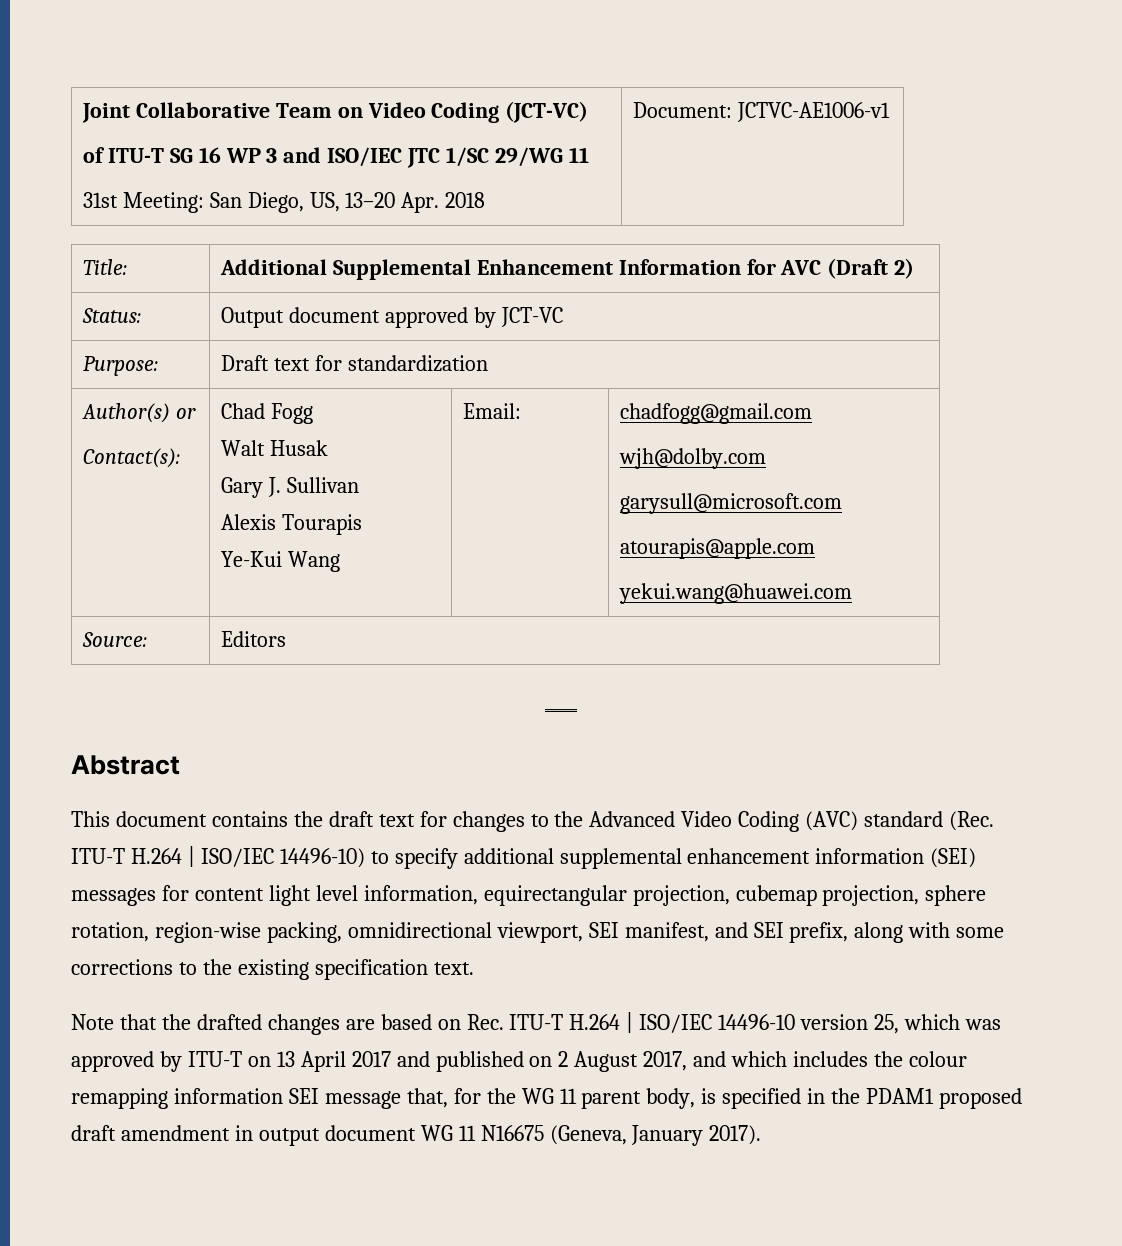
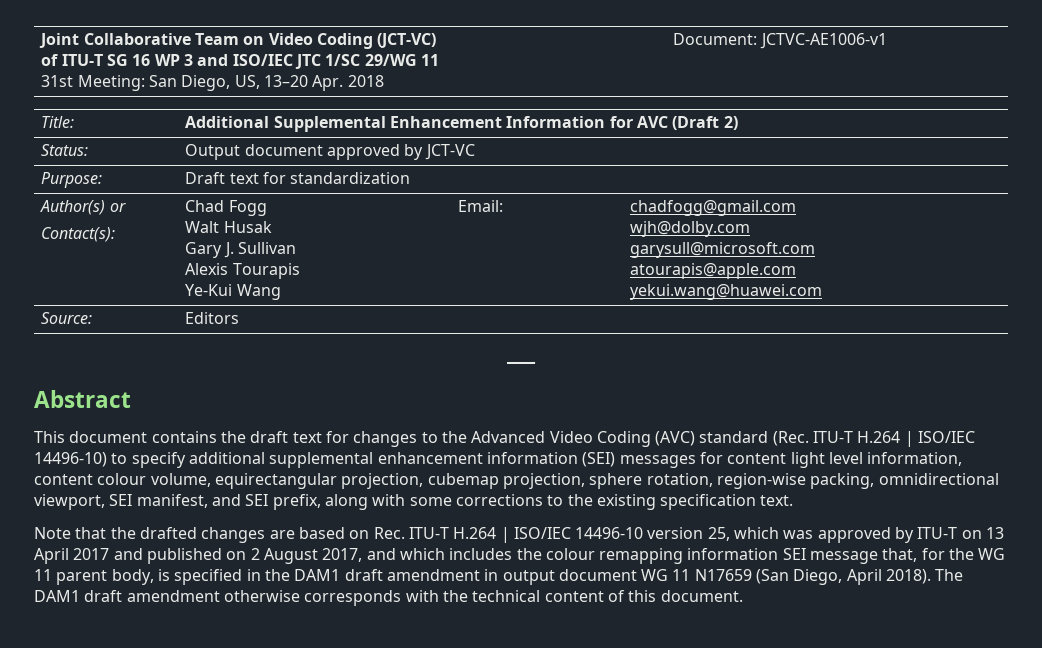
- This document contains the draft text for changes to the Advanced Video Coding (AVC) standard (Rec. ITU-T H.264 | ISO/IEC 14496-10) to specify additional supplemental enhancement information (SEI) messages for content light level information, equirectangular projection, cubemap projection, sphere rotation, region-wise packing, omnidirectional viewport, SEI manifest, and SEI prefix, along with some corrections to the existing specification text.
+ This document contains the draft text for changes to the Advanced Video Coding (AVC) standard (Rec. ITU-T H.264 | ISO/IEC 14496-10) to specify additional supplemental enhancement information (SEI) messages for content light level information, content colour volume, equirectangular projection, cubemap projection, sphere rotation, region-wise packing, omnidirectional viewport, SEI manifest, and SEI prefix, along with some corrections to the existing specification text.
- Note that the drafted changes are based on Rec. ITU-T H.264 | ISO/IEC 14496-10 version 25, which was approved by ITU-T on 13 April 2017 and published on 2 August 2017, and which includes the colour remapping information SEI message that, for the WG 11 parent body, is specified in the PDAM1 proposed draft amendment in output document WG 11 N16675 (Geneva, January 2017).
+ Note that the drafted changes are based on Rec. ITU-T H.264 | ISO/IEC 14496-10 version 25, which was approved by ITU-T on 13 April 2017 and published on 2 August 2017, and which includes the colour remapping information SEI message that, for the WG 11 parent body, is specified in the DAM1 draft amendment in output document WG 11 N17659 (San Diego, April 2018). The DAM1 draft amendment otherwise corresponds with the technical content of this document.

